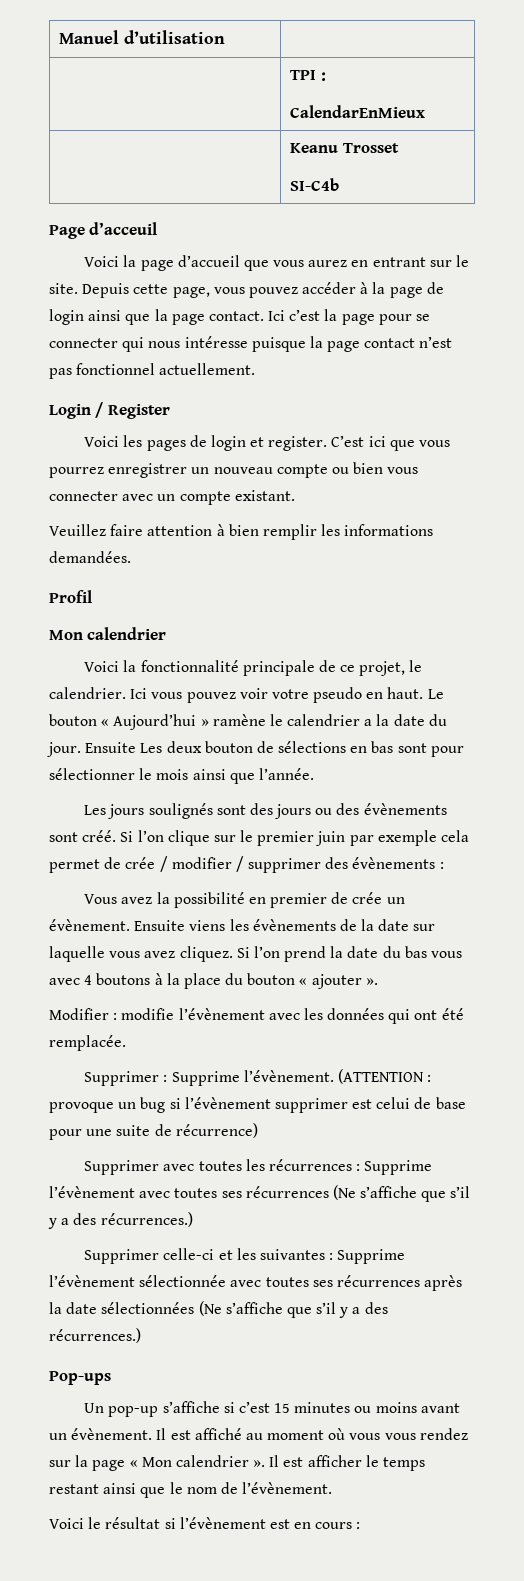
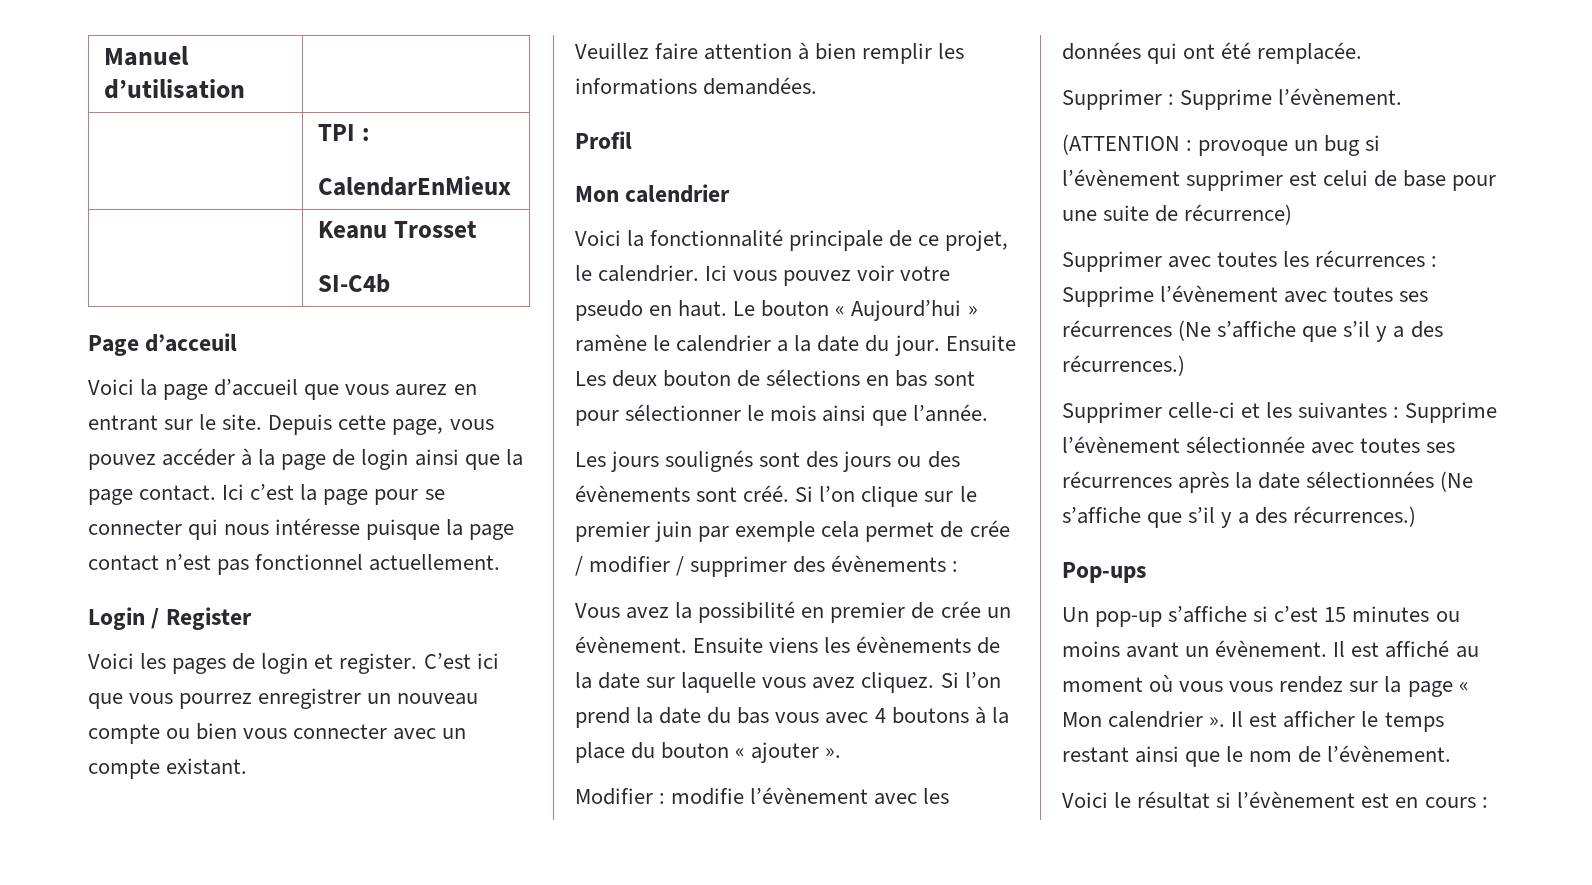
- Supprimer : Supprime l’évènement. (ATTENTION : provoque un bug si l’évènement supprimer est celui de base pour une suite de récurrence)
+ Supprimer : Supprime l’évènement.
+ (ATTENTION : provoque un bug si l’évènement supprimer est celui de base pour une suite de récurrence)

